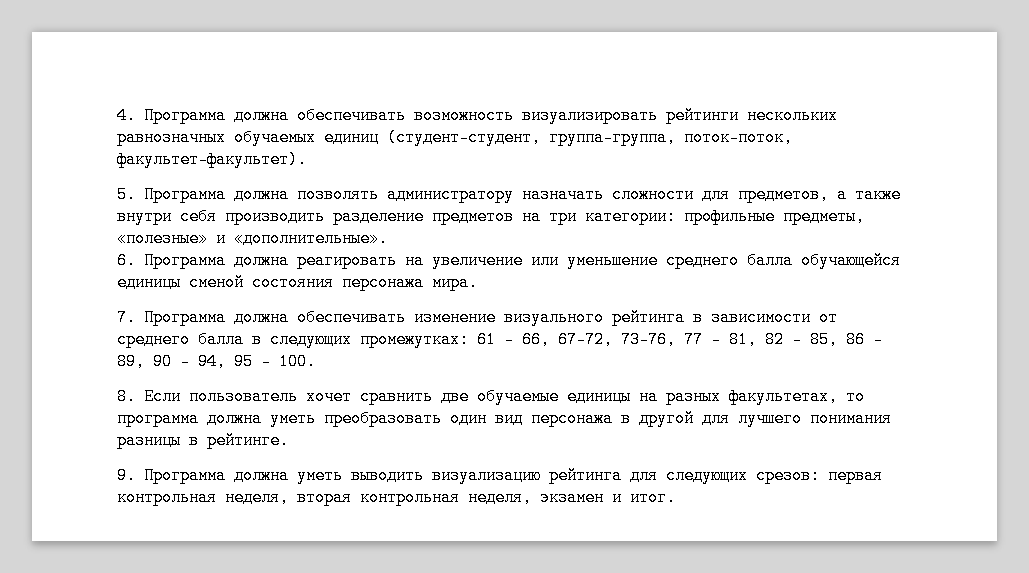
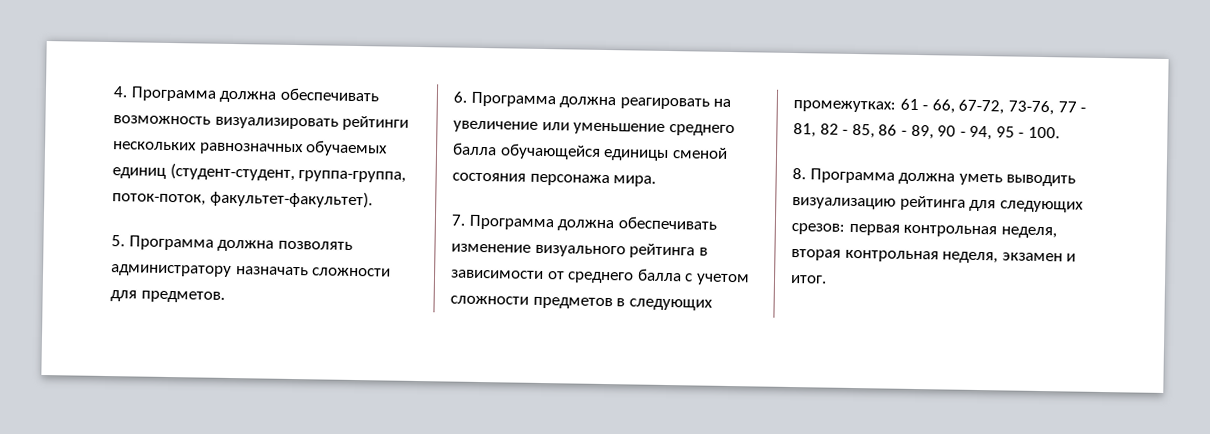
- 5. Программа должна позволять администратору назначать сложности для предметов, а также внутри себя производить разделение предметов на три категории: профильные предметы, «полезные» и «дополнительные».
+ 5. Программа должна позволять администратору назначать сложности для предметов.
- 7. Программа должна обеспечивать изменение визуального рейтинга в зависимости от среднего балла в следующих промежутках: 61 - 66, 67-72, 73-76, 77 - 81, 82 - 85, 86 - 89, 90 - 94, 95 - 100.
+ 7. Программа должна обеспечивать изменение визуального рейтинга в зависимости от среднего балла с учетом сложности предметов в следующих промежутках: 61 - 66, 67-72, 73-76, 77 - 81, 82 - 85, 86 - 89, 90 - 94, 95 - 100.
- 8. Если пользователь хочет сравнить две обучаемые единицы на разных факультетах, то программа должна уметь преобразовать один вид персонажа в другой для лучшего понимания разницы в рейтинге.
- 9. Программа должна уметь выводить визуализацию рейтинга для следующих срезов: первая контрольная неделя, вторая контрольная неделя, экзамен и итог.
+ 8. Программа должна уметь выводить визуализацию рейтинга для следующих срезов: первая контрольная неделя, вторая контрольная неделя, экзамен и итог.

